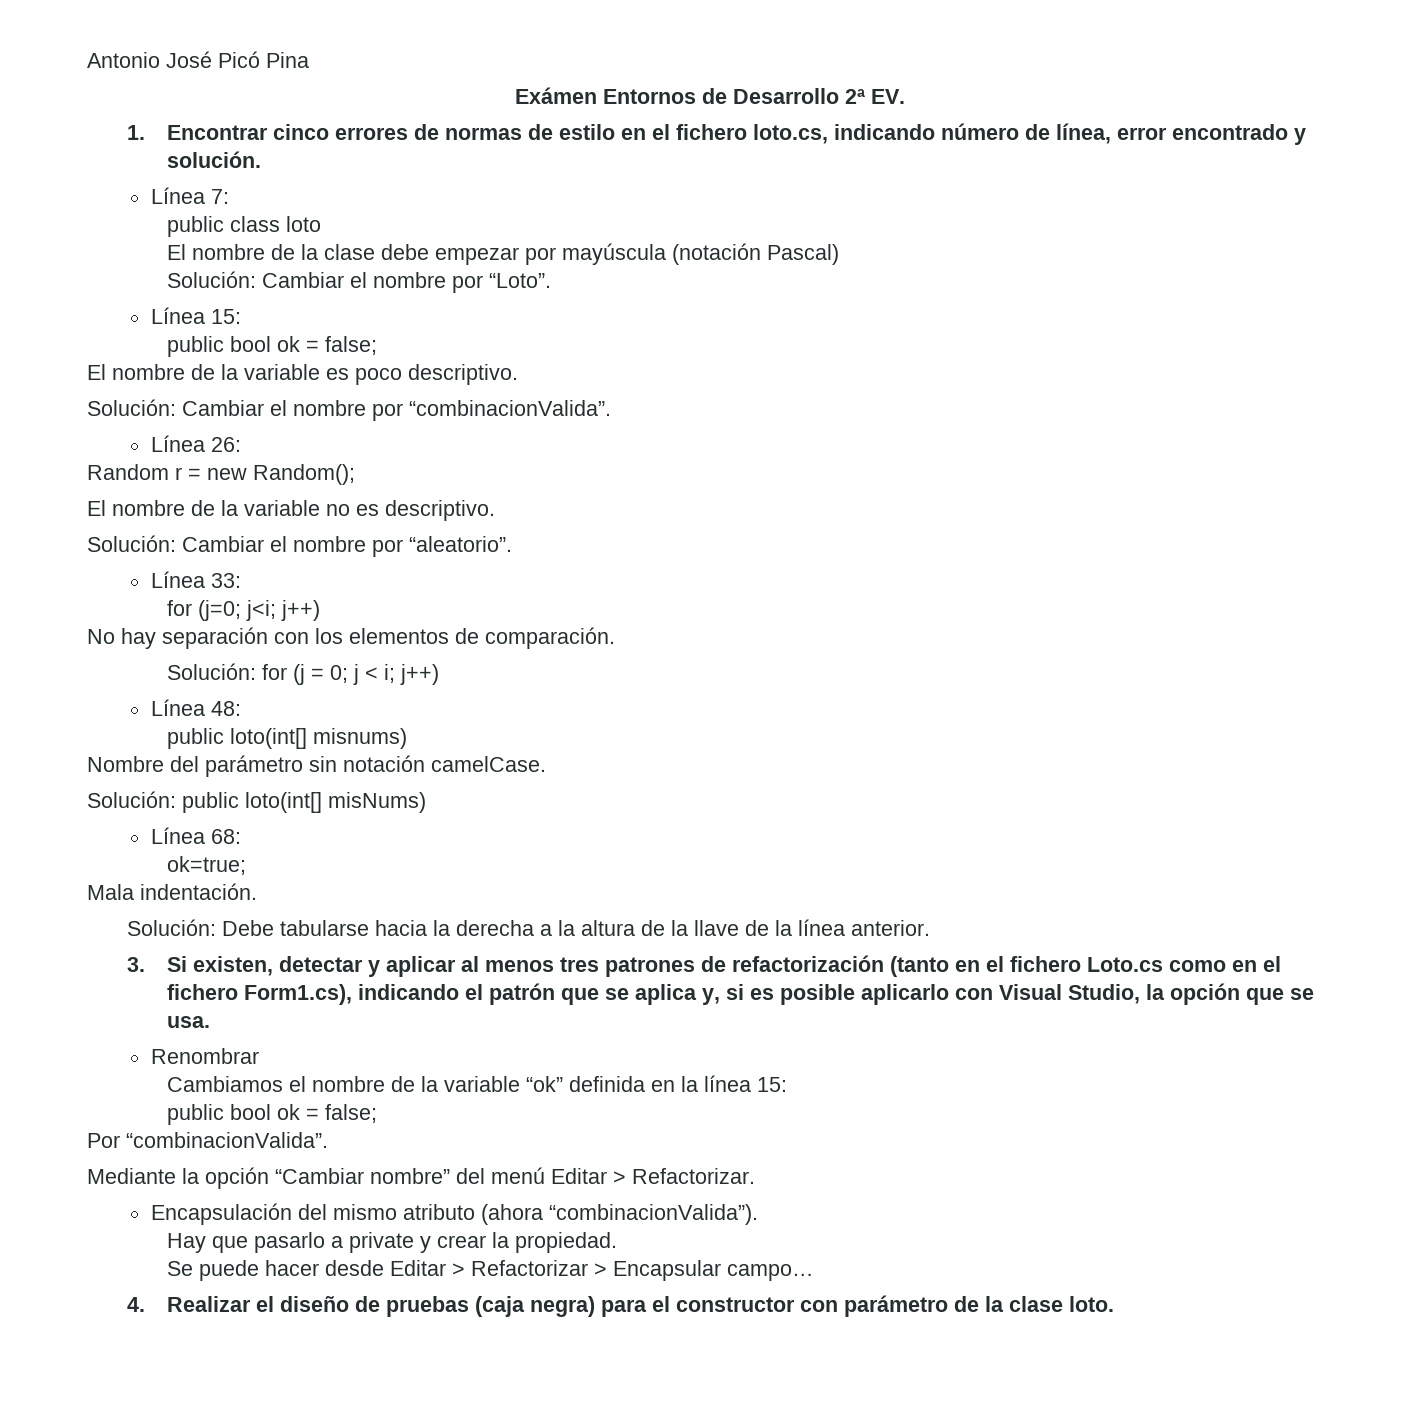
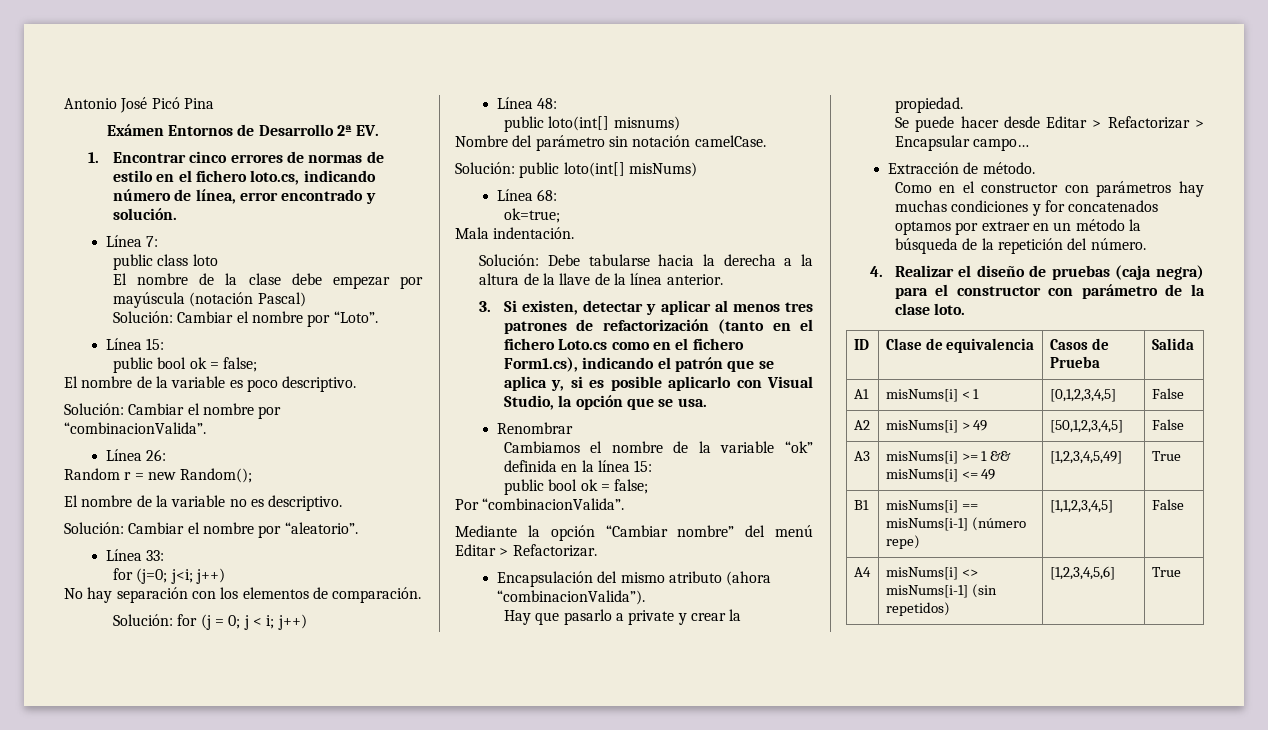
+ Extracción de método.
+ Como en el constructor con parámetros hay muchas condiciones y for concatenados optamos por extraer en un método la búsqueda de la repetición del número.
+ ID | Clase de equivalencia | Casos de Prueba | Salida
+ A1 | misNums[i] < 1 | [0,1,2,3,4,5] | False
+ A2 | misNums[i] > 49 | [50,1,2,3,4,5] | False
+ A3 | misNums[i] >= 1 && misNums[i] <= 49 | [1,2,3,4,5,49] | True
+ B1 | misNums[i] == misNums[i-1] (número repe) | [1,1,2,3,4,5] | False
+ A4 | misNums[i] <> misNums[i-1] (sin repetidos) | [1,2,3,4,5,6] | True

